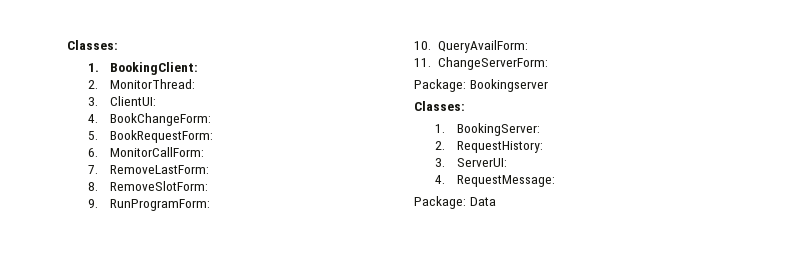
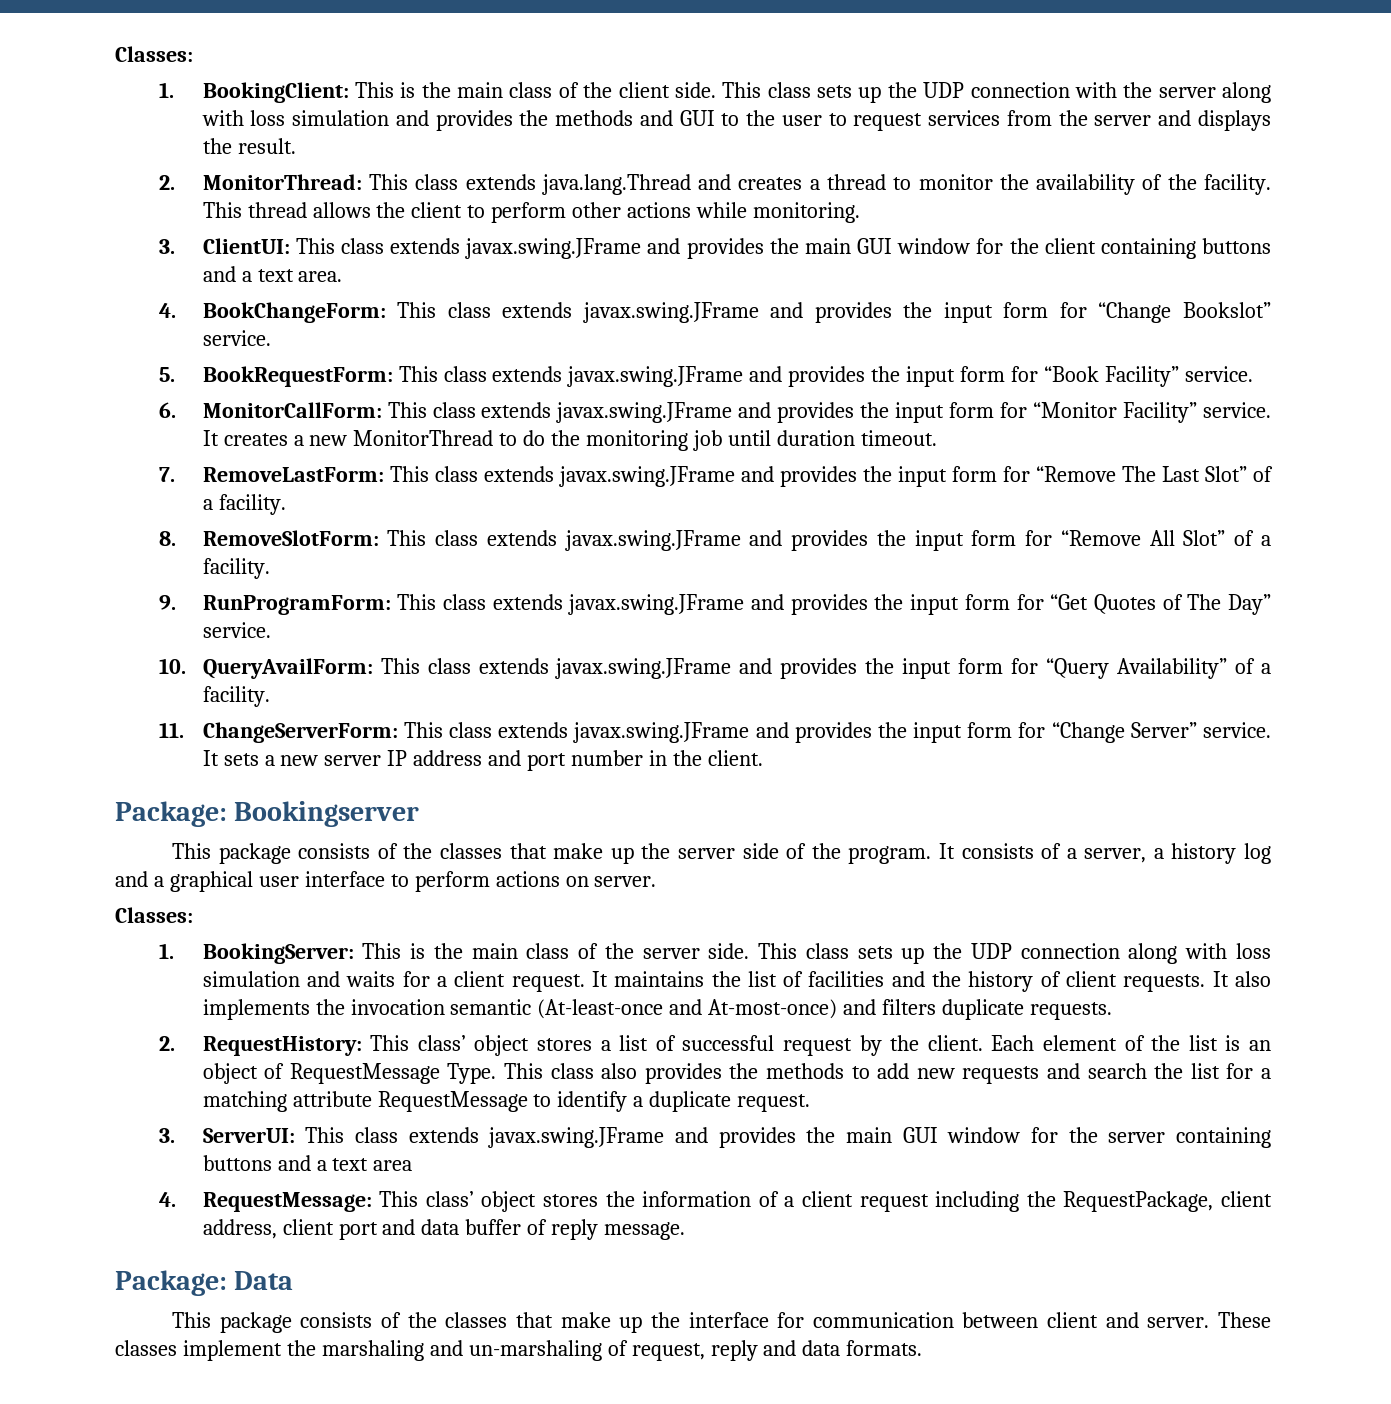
- 1. BookingClient:
- 2. MonitorThread:
- 3. ClientUI:
- 4. BookChangeForm:
- 5. BookRequestForm:
- 6. MonitorCallForm:
- 7. RemoveLastForm:
- 8. RemoveSlotForm:
- 9. RunProgramForm:
- 10. QueryAvailForm:
- 11. ChangeServerForm:
+ 1. BookingClient: This is the main class of the client side. This class sets up the UDP connection with the server along with loss simulation and provides the methods and GUI to the user to request services from the server and displays the result.
+ 2. MonitorThread: This class extends java.lang.Thread and creates a thread to monitor the availability of the facility. This thread allows the client to perform other actions while monitoring.
+ 3. ClientUI: This class extends javax.swing.JFrame and provides the main GUI window for the client containing buttons and a text area.
+ 4. BookChangeForm: This class extends javax.swing.JFrame and provides the input form for “Change Bookslot” service.
+ 5. BookRequestForm: This class extends javax.swing.JFrame and provides the input form for “Book Facility” service.
+ 6. MonitorCallForm: This class extends javax.swing.JFrame and provides the input form for “Monitor Facility” service. It creates a new MonitorThread to do the monitoring job until duration timeout.
+ 7. RemoveLastForm: This class extends javax.swing.JFrame and provides the input form for “Remove The Last Slot” of a facility.
+ 8. RemoveSlotForm: This class extends javax.swing.JFrame and provides the input form for “Remove All Slot” of a facility.
+ 9. RunProgramForm: This class extends javax.swing.JFrame and provides the input form for “Get Quotes of The Day” service.
+ 10. QueryAvailForm: This class extends javax.swing.JFrame and provides the input form for “Query Availability” of a facility.
+ 11. ChangeServerForm: This class extends javax.swing.JFrame and provides the input form for “Change Server” service. It sets a new server IP address and port number in the client.
  Package: Bookingserver
+ This package consists of the classes that make up the server side of the program. It consists of a server, a history log and a graphical user interface to perform actions on server.
  Classes:
- 1. BookingServer:
- 2. RequestHistory:
- 3. ServerUI:
- 4. RequestMessage:
+ 1. BookingServer: This is the main class of the server side. This class sets up the UDP connection along with loss simulation and waits for a client request. It maintains the list of facilities and the history of client requests. It also implements the invocation semantic (At-least-once and At-most-once) and filters duplicate requests.
+ 2. RequestHistory: This class’ object stores a list of successful request by the client. Each element of the list is an object of RequestMessage Type. This class also provides the methods to add new requests and search the list for a matching attribute RequestMessage to identify a duplicate request.
+ 3. ServerUI: This class extends javax.swing.JFrame and provides the main GUI window for the server containing buttons and a text area
+ 4. RequestMessage: This class’ object stores the information of a client request including the RequestPackage, client address, client port and data buffer of reply message.
  Package: Data
+ This package consists of the classes that make up the interface for communication between client and server. These classes implement the marshaling and un-marshaling of request, reply and data formats.

